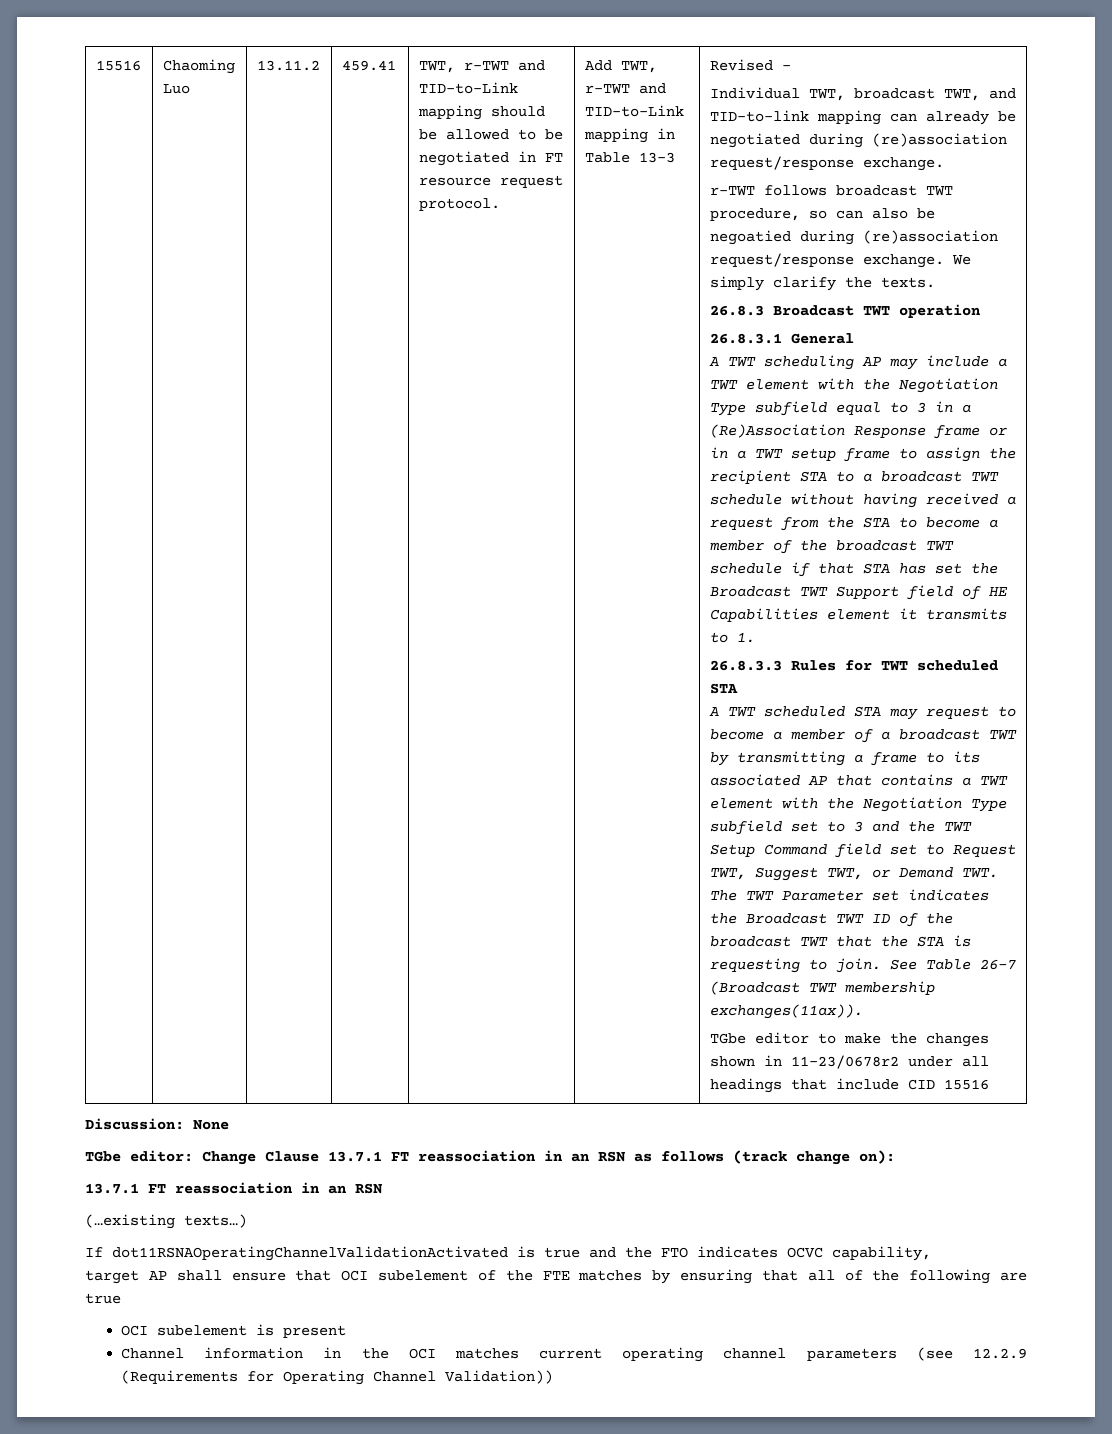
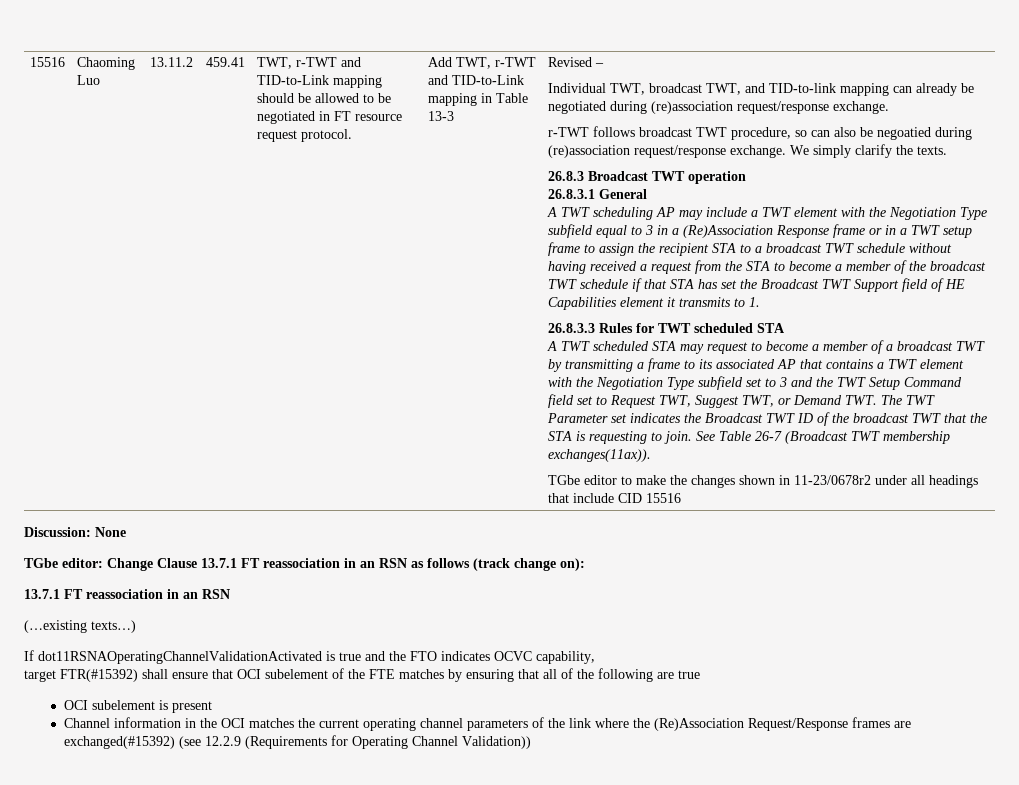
- target AP shall ensure that OCI subelement of the FTE matches by ensuring that all of the following are true
+ target FTR(#15392) shall ensure that OCI subelement of the FTE matches by ensuring that all of the following are true
- Channel information in the OCI matches current operating channel parameters (see 12.2.9 (Requirements for Operating Channel Validation))
+ Channel information in the OCI matches the current operating channel parameters of the link where the (Re)Association Request/Response frames are exchanged(#15392) (see 12.2.9 (Requirements for Operating Channel Validation))

